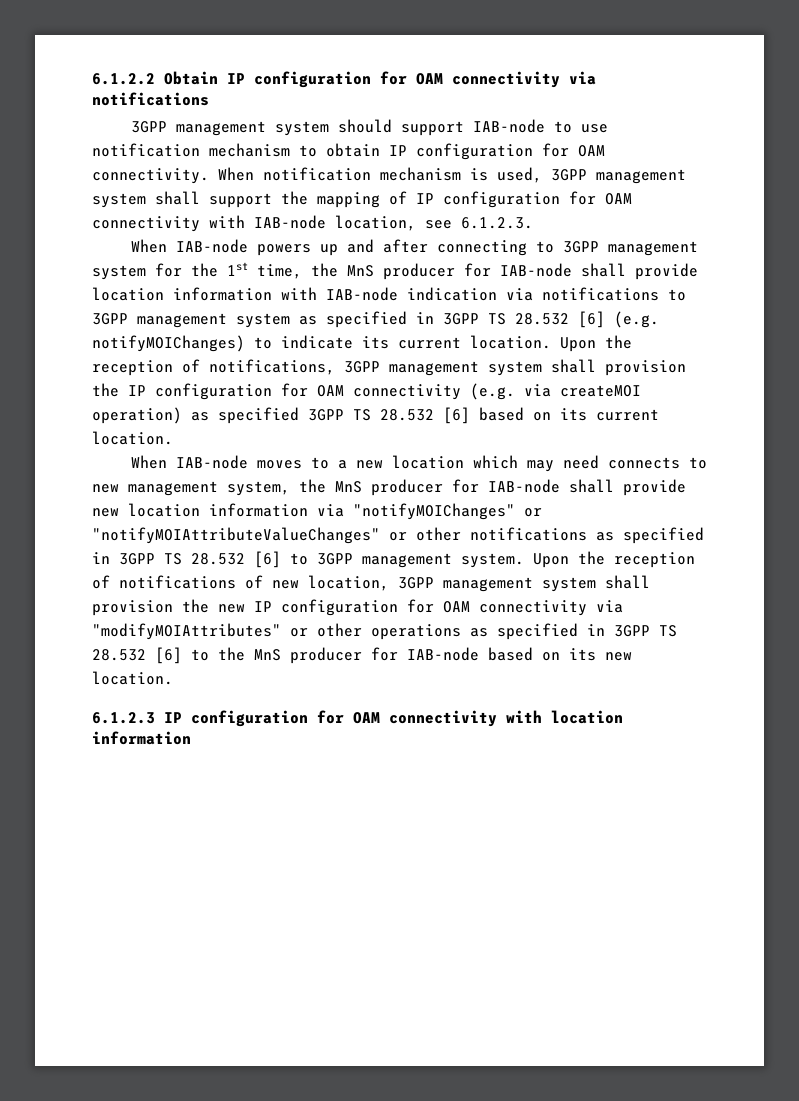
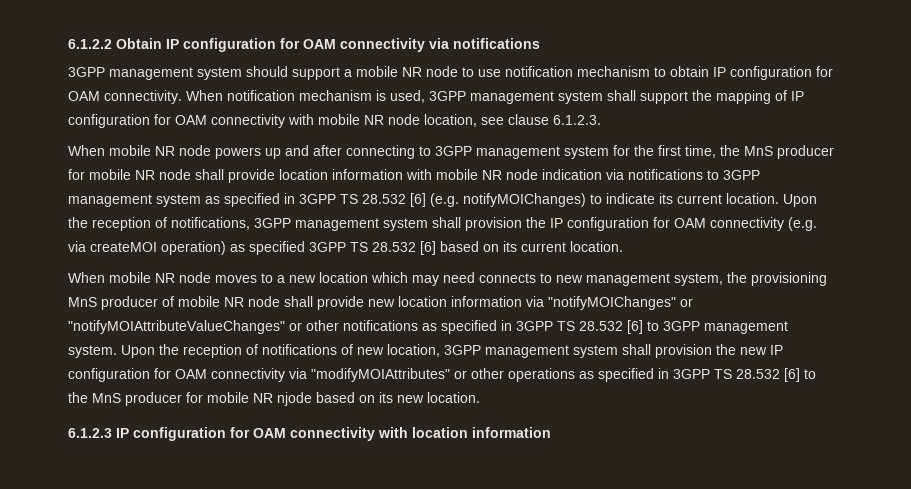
- 3GPP management system should support IAB-node to use notification mechanism to obtain IP configuration for OAM connectivity.
+ 3GPP management system should support a mobile NR node to use notification mechanism to obtain IP configuration for OAM connectivity.
- When notification mechanism is used, 3GPP management system shall support the mapping of IP configuration for OAM connectivity with IAB-node location, see 6.1.2.3.
+ When notification mechanism is used, 3GPP management system shall support the mapping of IP configuration for OAM connectivity with mobile NR node location, see clause 6.1.2.3.
- When IAB-node powers up and after connecting to 3GPP management system for the 1st time, the MnS producer for IAB-node shall provide location information with IAB-node indication via notifications to 3GPP management system as specified in 3GPP TS 28.532 [6] (e.g. notifyMOIChanges) to indicate its current location.
+ When mobile NR node powers up and after connecting to 3GPP management system for the first time, the MnS producer for mobile NR node shall provide location information with mobile NR node indication via notifications to 3GPP management system as specified in 3GPP TS 28.532 [6] (e.g. notifyMOIChanges) to indicate its current location.
- When IAB-node moves to a new location which may need connects to new management system, the MnS producer for IAB-node shall provide new location information via "notifyMOIChanges" or "notifyMOIAttributeValueChanges" or other notifications as specified in 3GPP TS 28.532 [6] to 3GPP management system.
+ When mobile NR node moves to a new location which may need connects to new management system, the provisioning MnS producer of mobile NR node shall provide new location information via "notifyMOIChanges" or "notifyMOIAttributeValueChanges" or other notifications as specified in 3GPP TS 28.532 [6] to 3GPP management system.
- Upon the reception of notifications of new location, 3GPP management system shall provision the new IP configuration for OAM connectivity via "modifyMOIAttributes" or other operations as specified in 3GPP TS 28.532 [6] to the MnS producer for IAB-node based on its new location.
+ Upon the reception of notifications of new location, 3GPP management system shall provision the new IP configuration for OAM connectivity via "modifyMOIAttributes" or other operations as specified in 3GPP TS 28.532 [6] to the MnS producer for mobile NR njode based on its new location.

